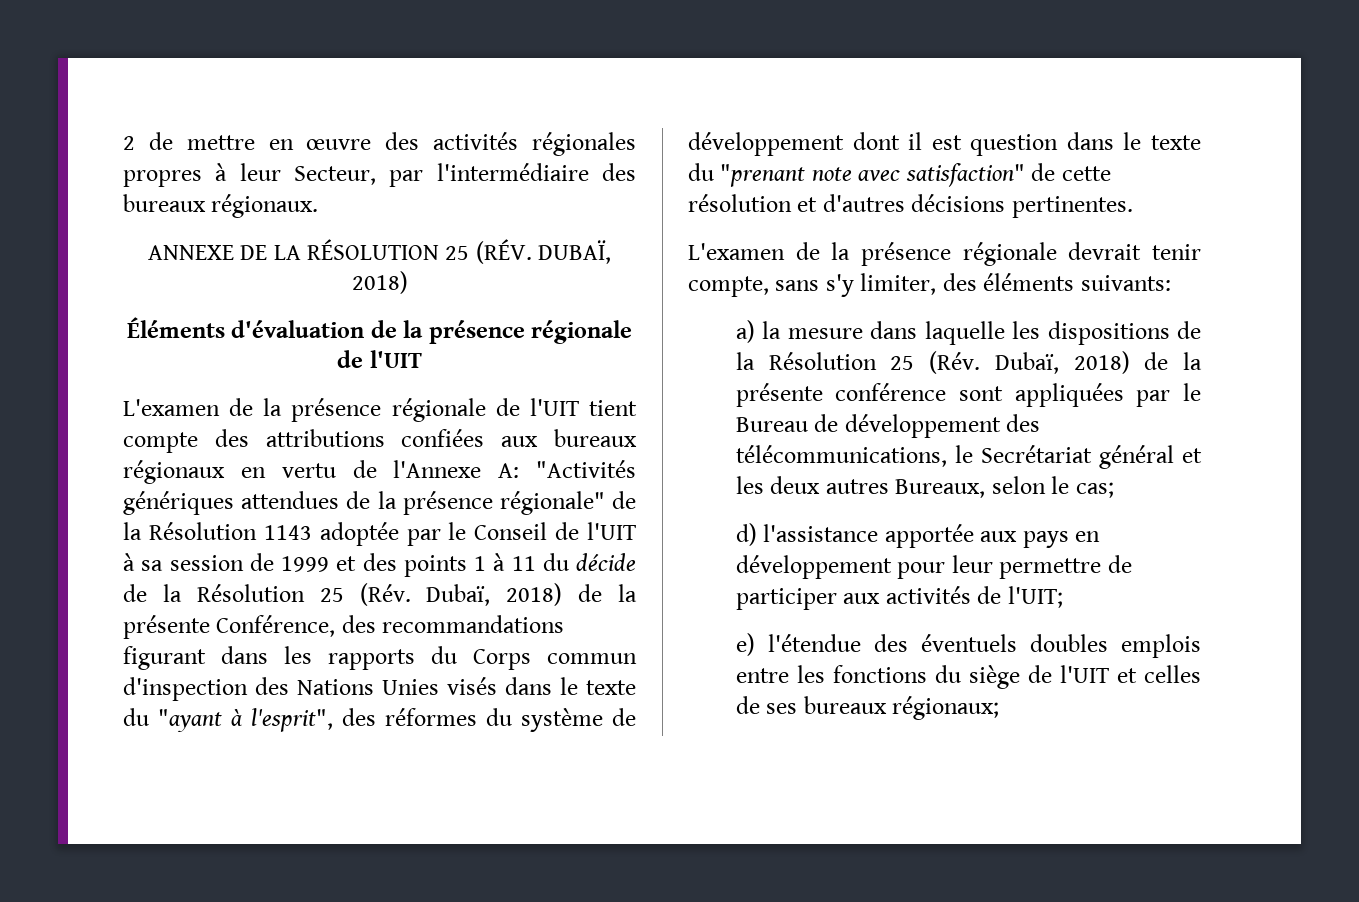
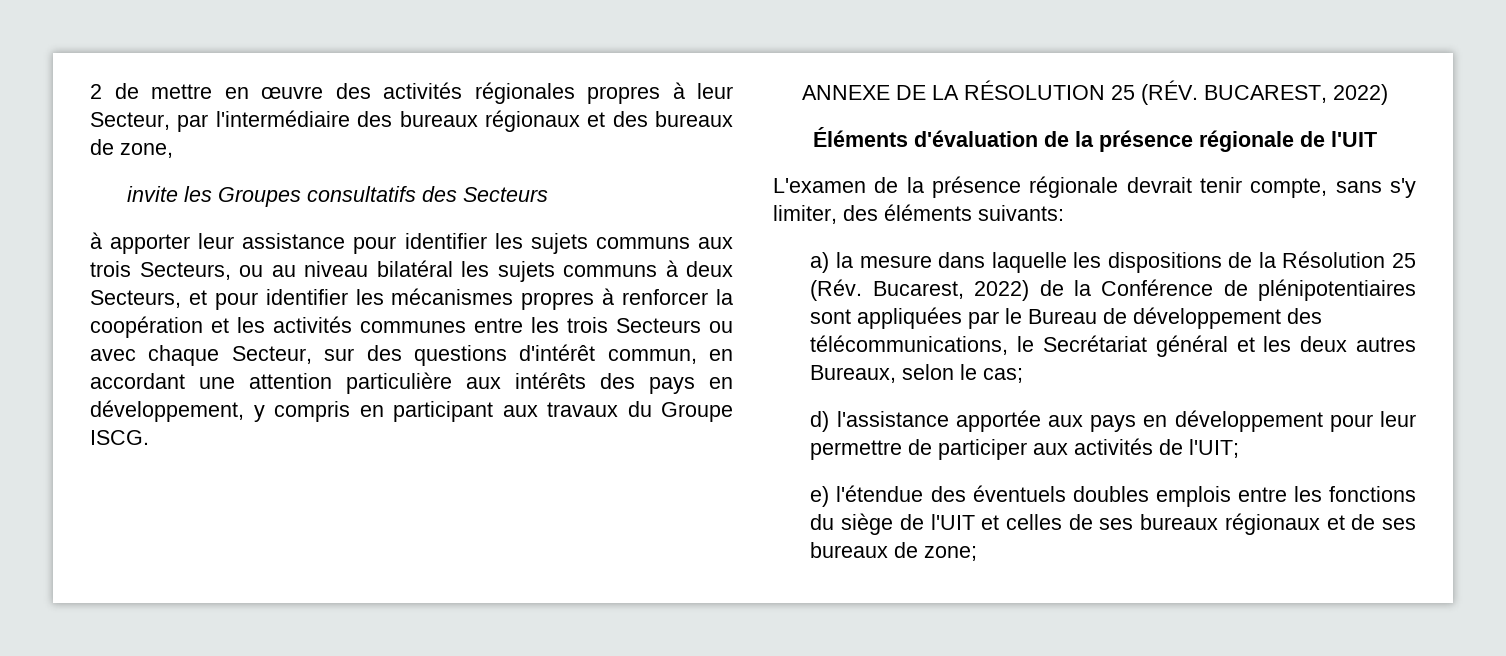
- 2 de mettre en œuvre des activités régionales propres à leur Secteur, par l'intermédiaire des bureaux régionaux.
+ 2 de mettre en œuvre des activités régionales propres à leur Secteur, par l'intermédiaire des bureaux régionaux et des bureaux de zone,
+ invite les Groupes consultatifs des Secteurs
+ à apporter leur assistance pour identifier les sujets communs aux trois Secteurs, ou au niveau bilatéral les sujets communs à deux Secteurs, et pour identifier les mécanismes propres à renforcer la coopération et les activités communes entre les trois Secteurs ou avec chaque Secteur, sur des questions d'intérêt commun, en accordant une attention particulière aux intérêts des pays en développement, y compris en participant aux travaux du Groupe ISCG.
- ANNEXE DE LA RÉSOLUTION 25 (RÉV. DUBAÏ, 2018)
+ ANNEXE DE LA RÉSOLUTION 25 (RÉV. BUCAREST, 2022)
- L'examen de la présence régionale de l'UIT tient compte des attributions confiées aux bureaux régionaux en vertu de l'Annexe A: "Activités génériques attendues de la présence régionale" de la Résolution 1143 adoptée par le Conseil de l'UIT à sa session de 1999 et des points 1 à 11 du décide de la Résolution 25 (Rév. Dubaï, 2018) de la présente Conférence, des recommandations figurant dans les rapports du Corps commun d'inspection des Nations Unies visés dans le texte du "ayant à l'esprit", des réformes du système de développement dont il est question dans le texte du "prenant note avec satisfaction" de cette résolution et d'autres décisions pertinentes.
- a) la mesure dans laquelle les dispositions de la Résolution 25 (Rév. Dubaï, 2018) de la présente conférence sont appliquées par le Bureau de développement des télécommunications, le Secrétariat général et les deux autres Bureaux, selon le cas;
+ a) la mesure dans laquelle les dispositions de la Résolution 25 (Rév. Bucarest, 2022) de la Conférence de plénipotentiaires sont appliquées par le Bureau de développement des télécommunications, le Secrétariat général et les deux autres Bureaux, selon le cas;
- e) l'étendue des éventuels doubles emplois entre les fonctions du siège de l'UIT et celles de ses bureaux régionaux;
+ e) l'étendue des éventuels doubles emplois entre les fonctions du siège de l'UIT et celles de ses bureaux régionaux et de ses bureaux de zone;

